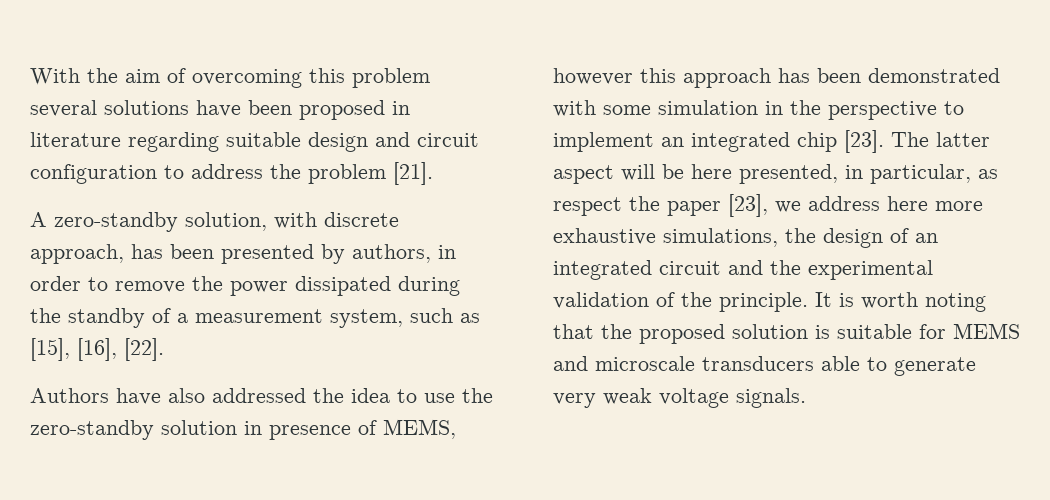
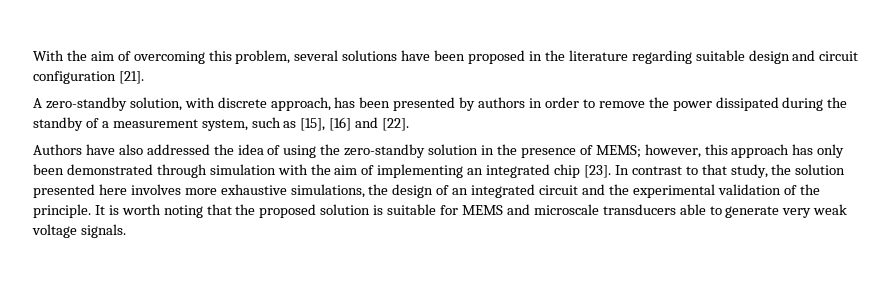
- With the aim of overcoming this problem several solutions have been proposed in literature regarding suitable design and circuit configuration to address the problem [21].
+ With the aim of overcoming this problem, several solutions have been proposed in the literature regarding suitable design and circuit configuration [21].
- A zero-standby solution, with discrete approach, has been presented by authors, in order to remove the power dissipated during the standby of a measurement system, such as [15], [16], [22].
+ A zero-standby solution, with discrete approach, has been presented by authors in order to remove the power dissipated during the standby of a measurement system, such as [15], [16] and [22].
- Authors have also addressed the idea to use the zero-standby solution in presence of MEMS, however this approach has been demonstrated with some simulation in the perspective to implement an integrated chip [23]. The latter aspect will be here presented, in particular, as respect the paper [23], we address here more exhaustive simulations, the design of an integrated circuit and the experimental validation of the principle.
+ Authors have also addressed the idea of using the zero-standby solution in the presence of MEMS; however, this approach has only been demonstrated through simulation with the aim of implementing an integrated chip [23]. In contrast to that study, the solution presented here involves more exhaustive simulations, the design of an integrated circuit and the experimental validation of the principle.

